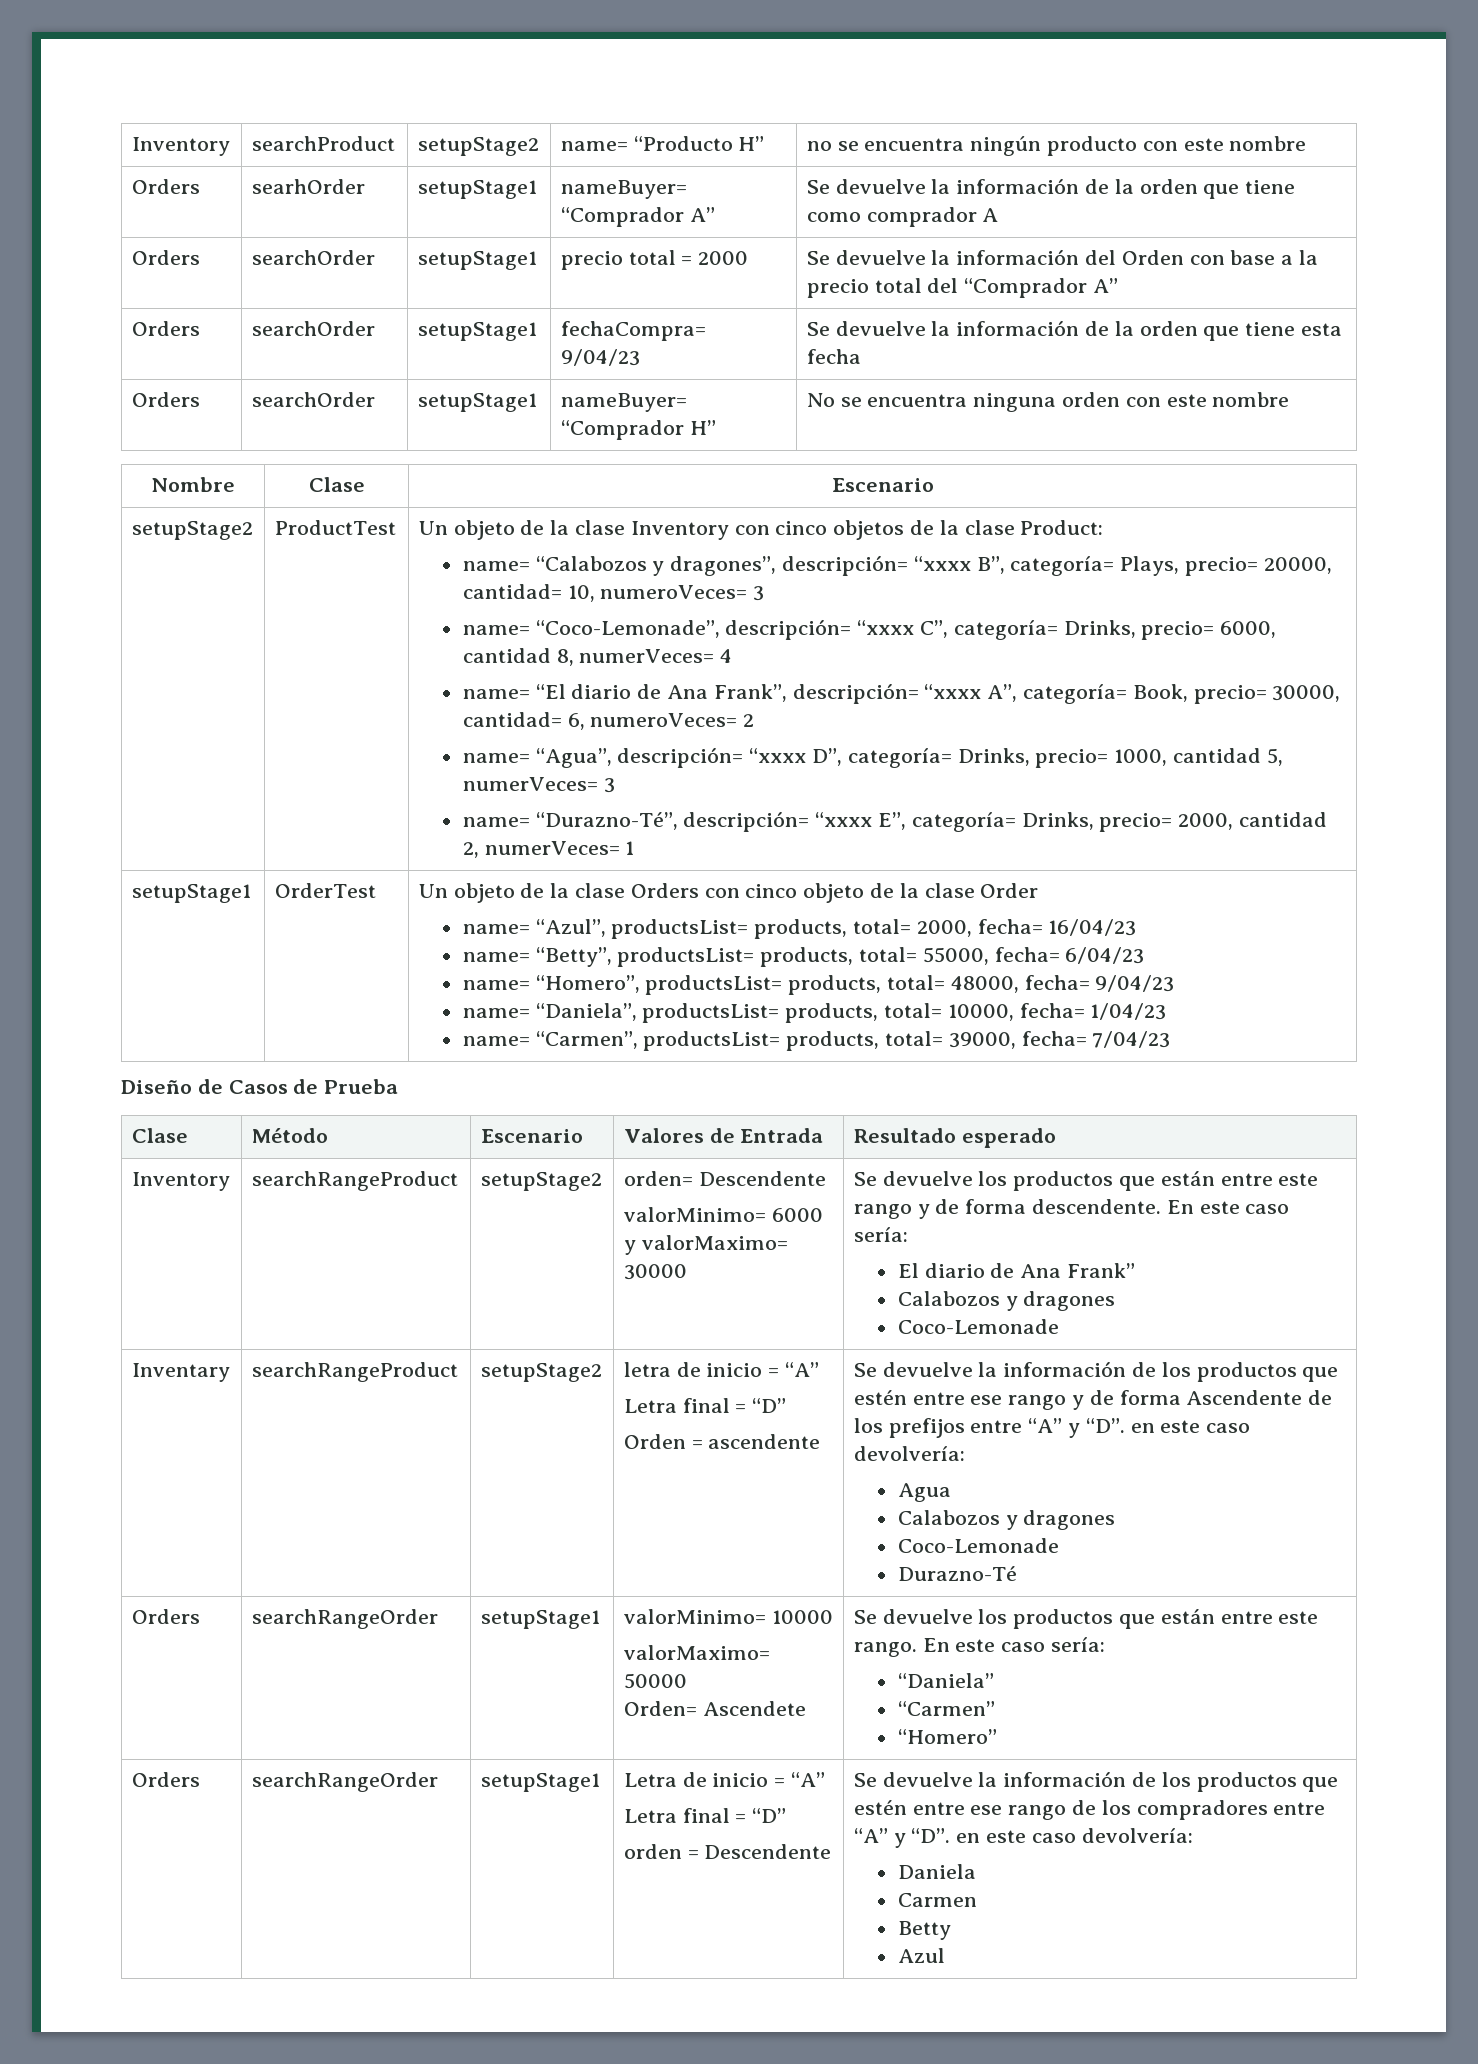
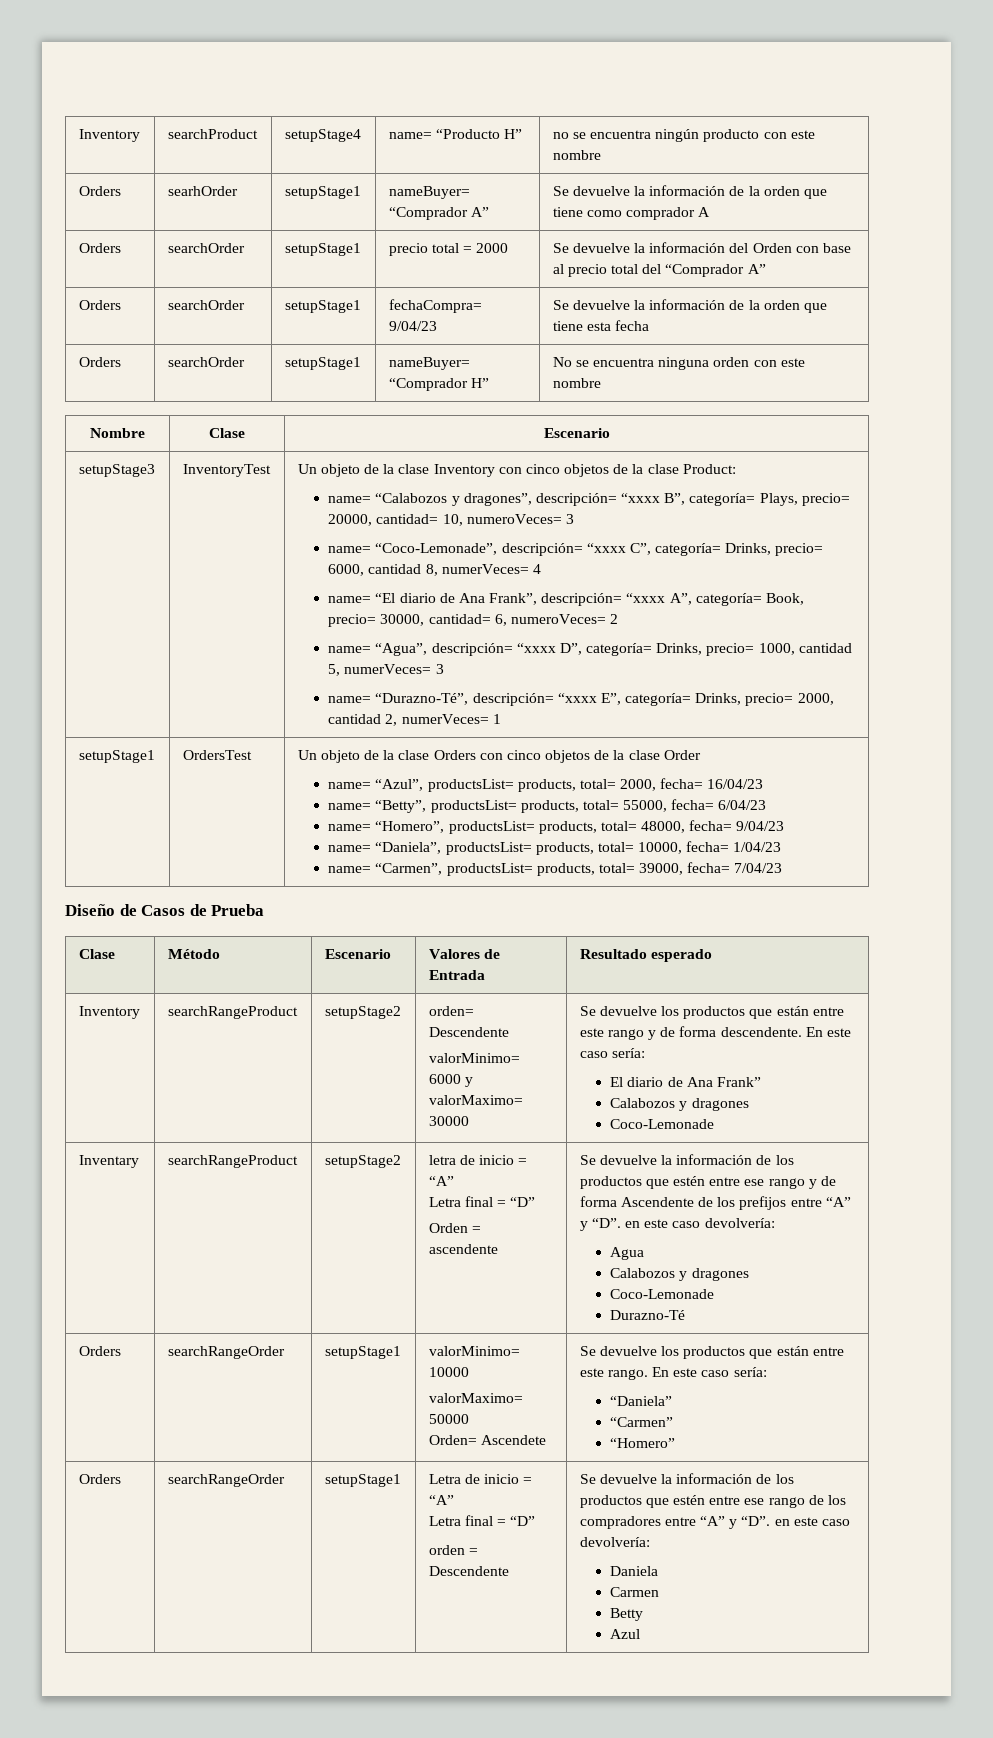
- Inventory | searchProduct | setupStage2 | name= “Producto H” | no se encuentra ningún producto con este nombre
+ Inventory | searchProduct | setupStage4 | name= “Producto H” | no se encuentra ningún producto con este nombre
- Orders | searchOrder | setupStage1 | precio total = 2000 | Se devuelve la información del Orden con base a la precio total del “Comprador A”
+ Orders | searchOrder | setupStage1 | precio total = 2000 | Se devuelve la información del Orden con base al precio total del “Comprador A”
- setupStage2 | ProductTest
+ setupStage3 | InventoryTest
- OrderTest
+ OrdersTest
- Un objeto de la clase Orders con cinco objeto de la clase Order
+ Un objeto de la clase Orders con cinco objetos de la clase Order

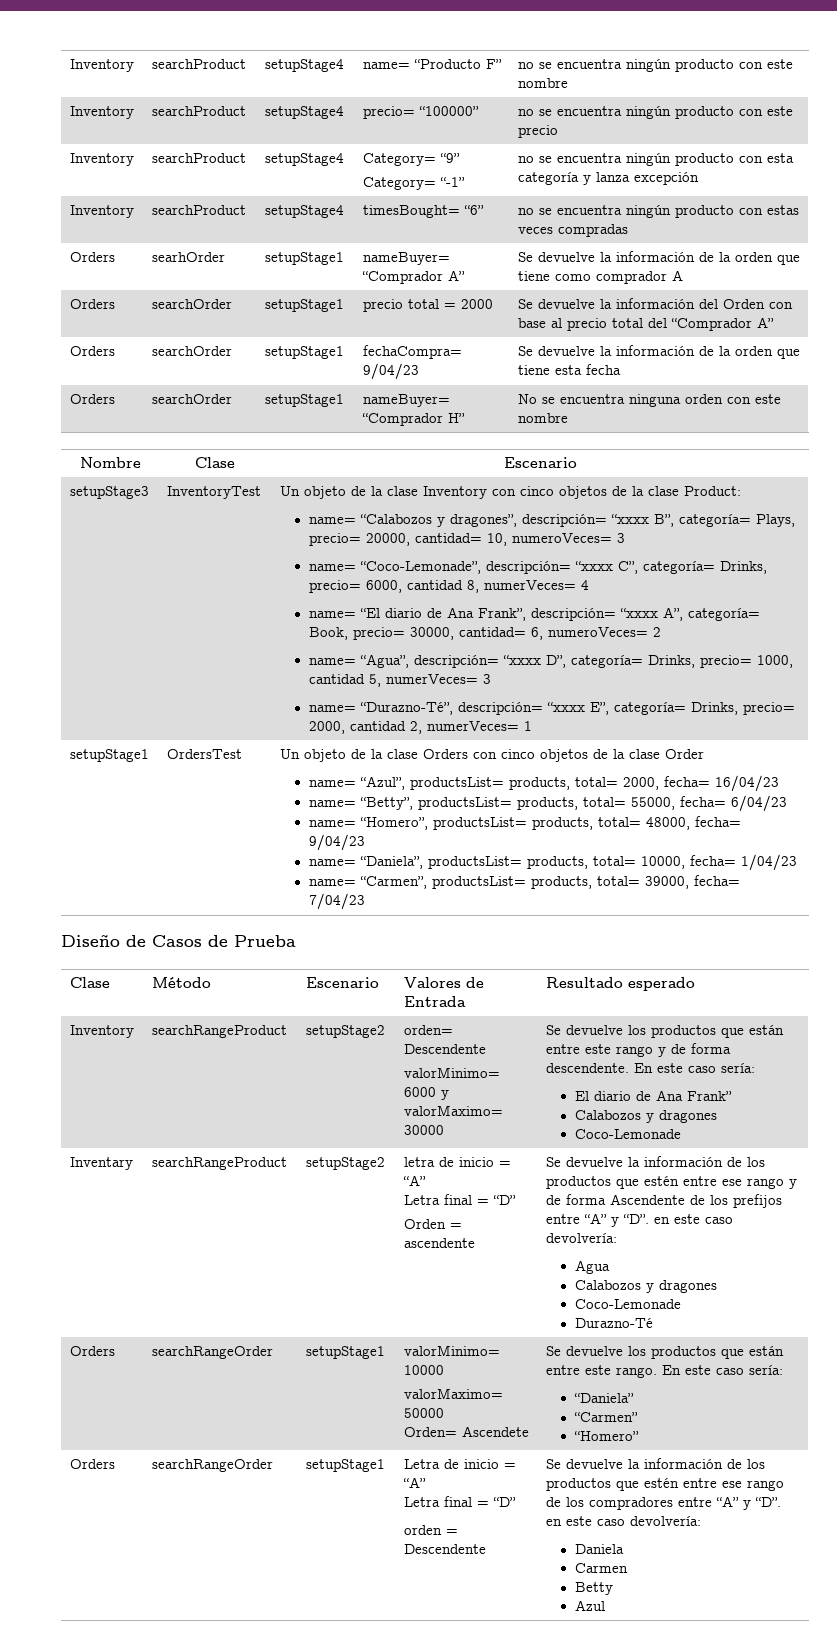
- Inventory | searchProduct | setupStage4 | name= “Producto H” | no se encuentra ningún producto con este nombre
+ Inventory | searchProduct | setupStage4 | name= “Producto F” | no se encuentra ningún producto con este nombre
+ Inventory | searchProduct | setupStage4 | precio= “100000” | no se encuentra ningún producto con este precio
+ Inventory | searchProduct | setupStage4 | Category= “9”
+ Category= “-1” | no se encuentra ningún producto con esta categoría y lanza excepción
+ Inventory | searchProduct | setupStage4 | timesBought= “6” | no se encuentra ningún producto con estas veces compradas

